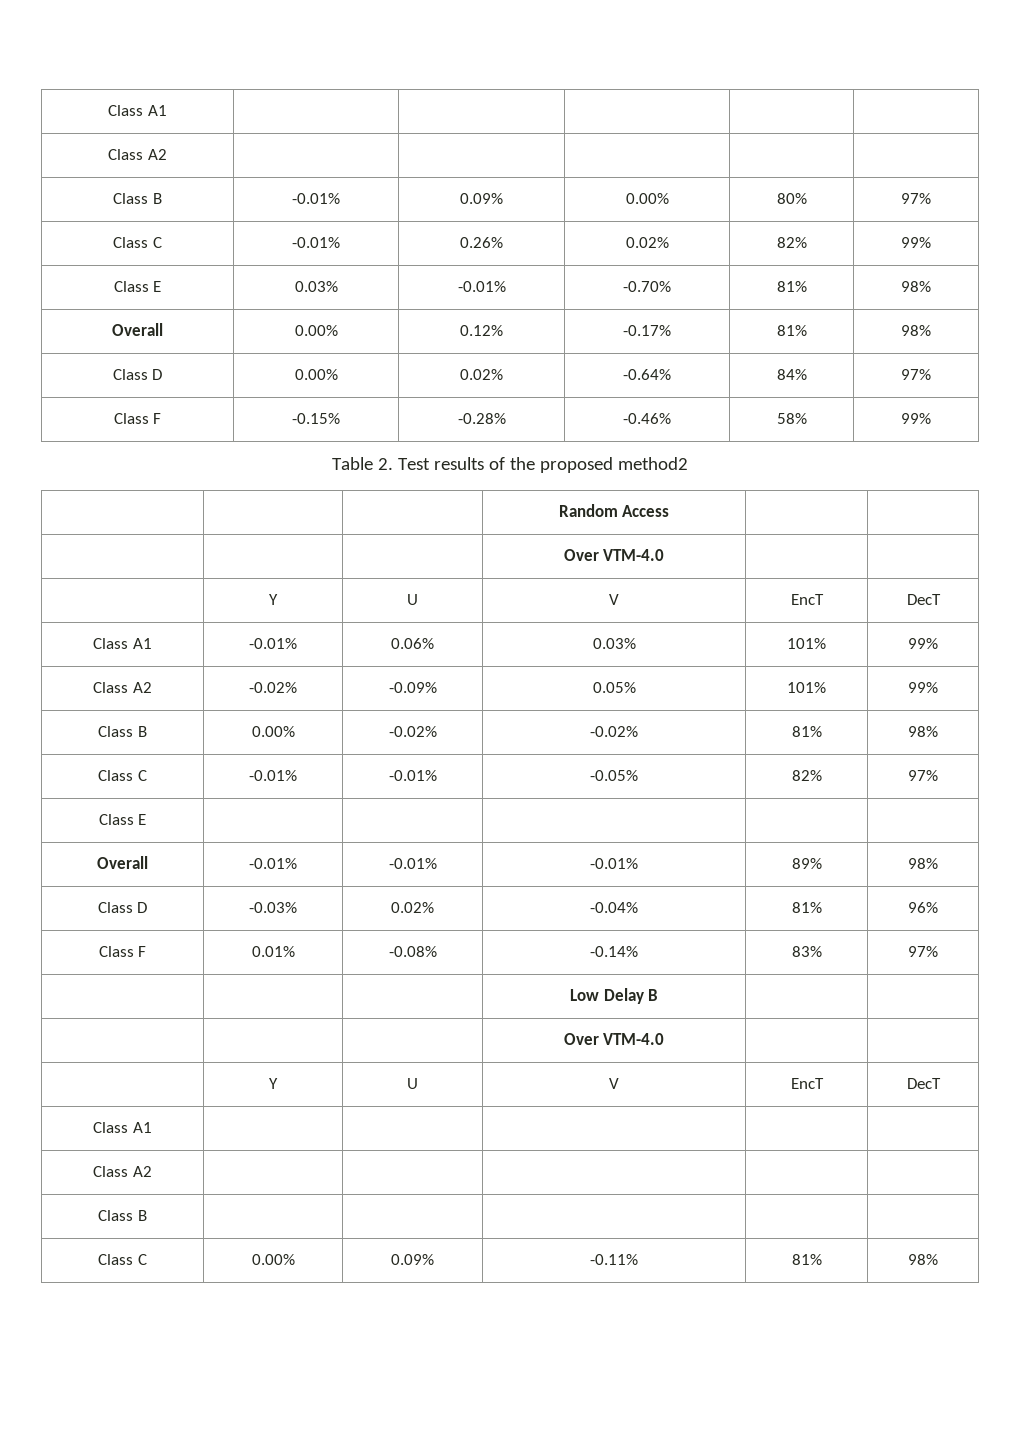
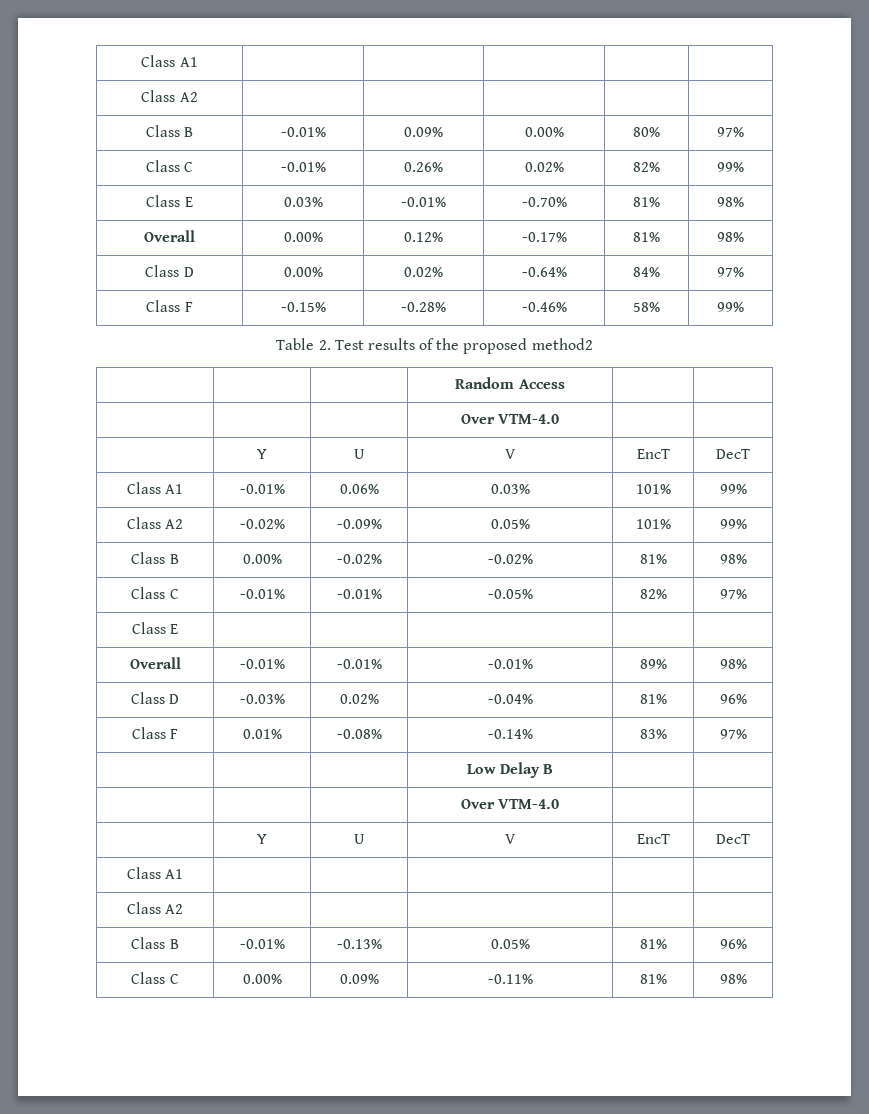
- Class B | | | | |
+ Class B | -0.01% | -0.13% | 0.05% | 81% | 96%

